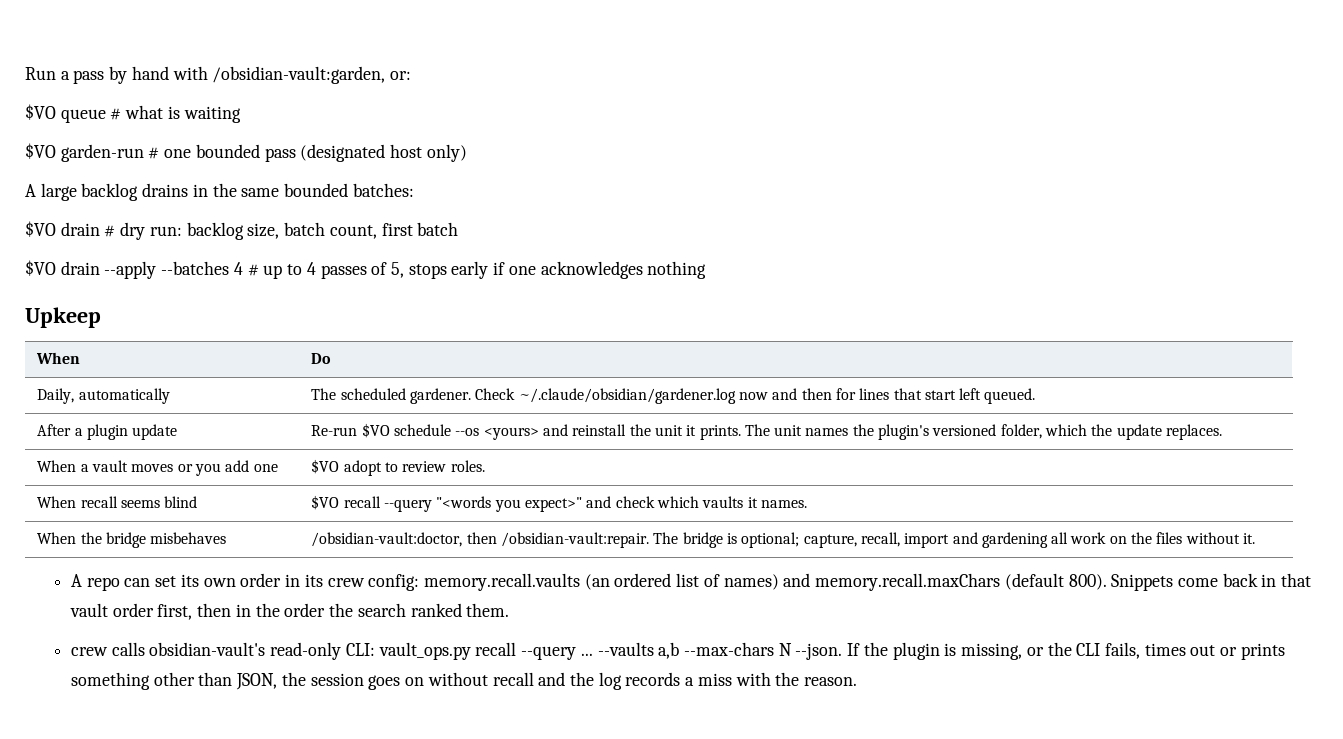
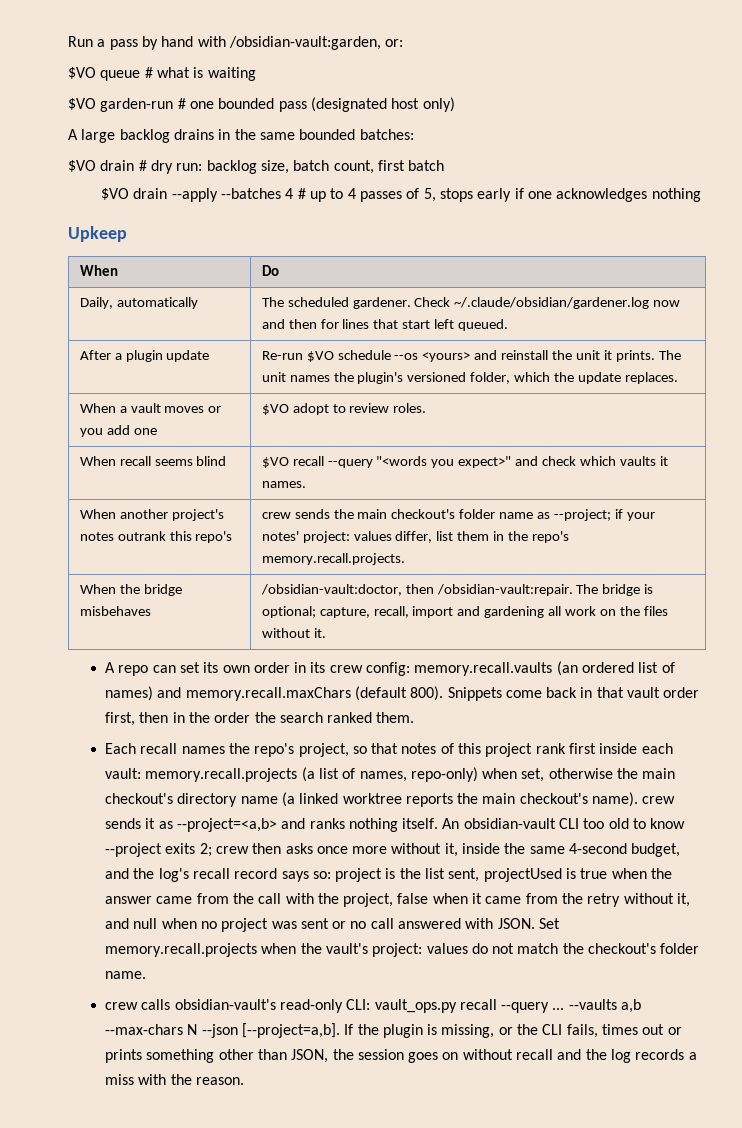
+ When another project's notes outrank this repo's | crew sends the main checkout's folder name as --project; if your notes' project: values differ, list them in the repo's memory.recall.projects.
+ Each recall names the repo's project, so that notes of this project rank first inside each vault: memory.recall.projects (a list of names, repo-only) when set, otherwise the main checkout's directory name (a linked worktree reports the main checkout's name). crew sends it as --project=<a,b> and ranks nothing itself. An obsidian-vault CLI too old to know --project exits 2; crew then asks once more without it, inside the same 4-second budget, and the log's recall record says so: project is the list sent, projectUsed is true when the answer came from the call with the project, false when it came from the retry without it, and null when no project was sent or no call answered with JSON. Set memory.recall.projects when the vault's project: values do not match the checkout's folder name.
- --vaults a,b --max-chars N --json.
+ --vaults a,b --max-chars N --json [--project=a,b].

